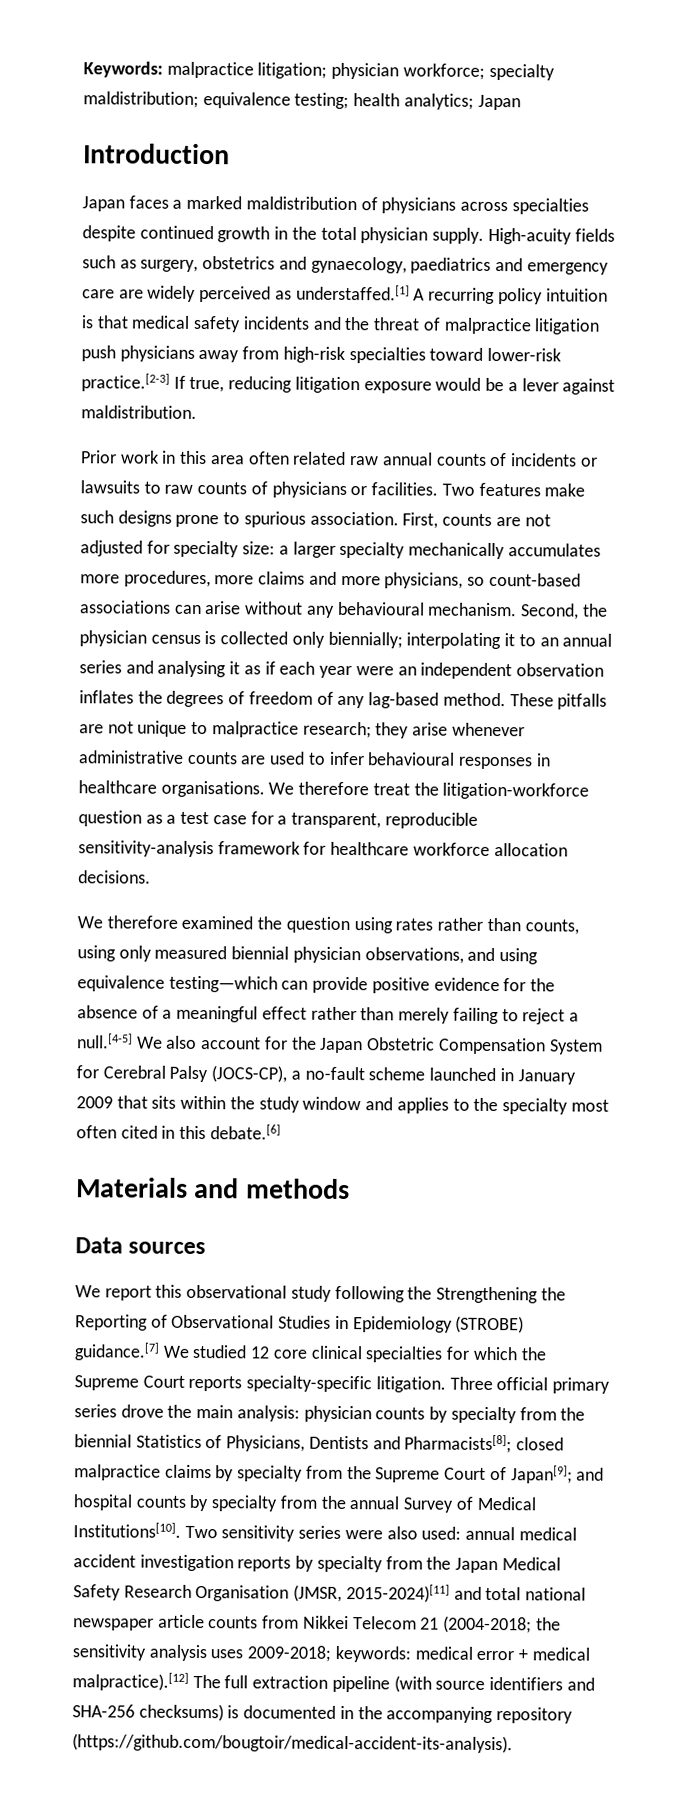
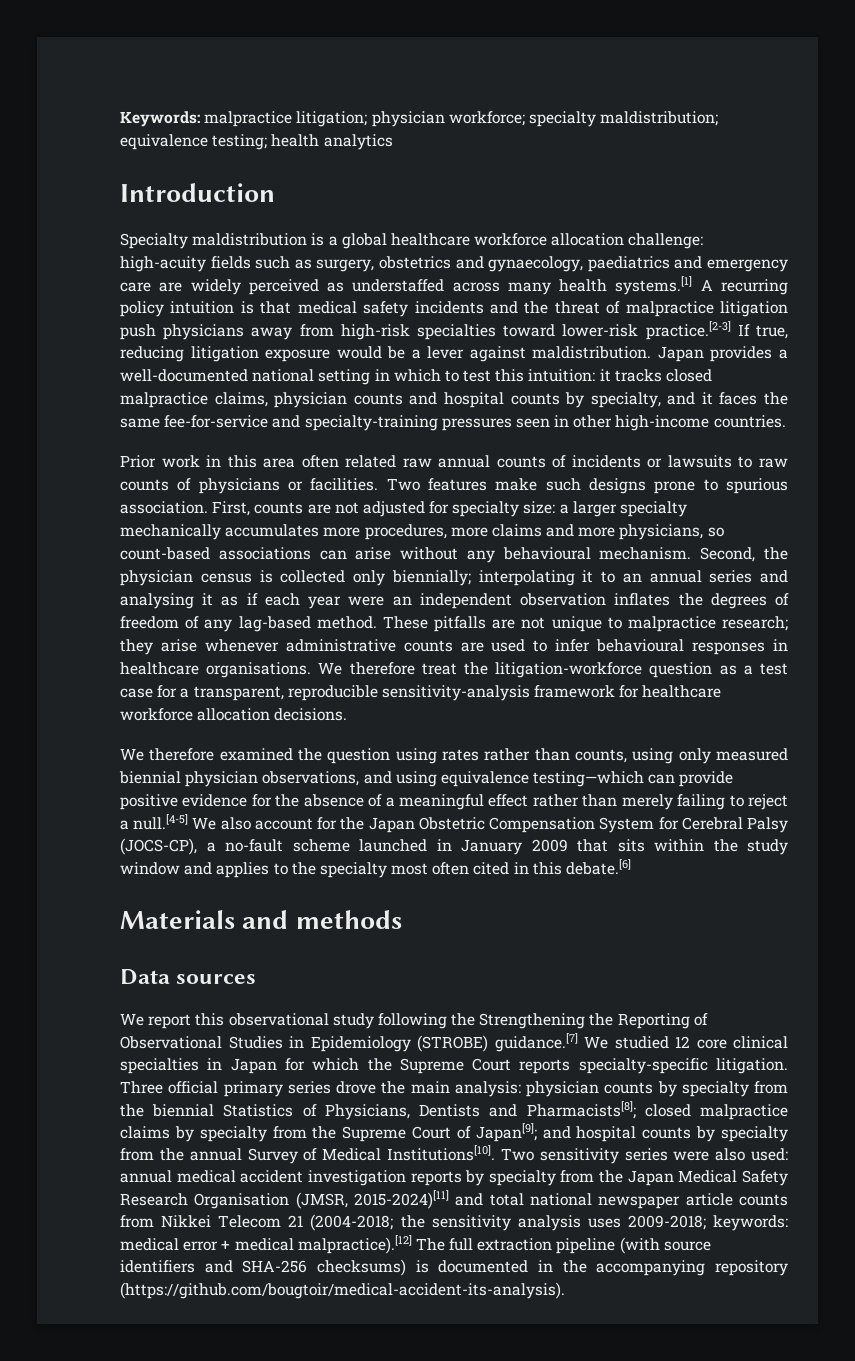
- Keywords: malpractice litigation; physician workforce; specialty maldistribution; equivalence testing; health analytics; Japan
+ Keywords: malpractice litigation; physician workforce; specialty maldistribution; equivalence testing; health analytics
- Japan faces a marked maldistribution of physicians across specialties despite continued growth in the total physician supply. High-acuity fields such as surgery, obstetrics and gynaecology, paediatrics and emergency care are widely perceived as understaffed.[1] A recurring policy intuition is that medical safety incidents and the threat of malpractice litigation push physicians away from high-risk specialties toward lower-risk practice.[2-3] If true, reducing litigation exposure would be a lever against maldistribution.
+ Specialty maldistribution is a global healthcare workforce allocation challenge: high-acuity fields such as surgery, obstetrics and gynaecology, paediatrics and emergency care are widely perceived as understaffed across many health systems.[1] A recurring policy intuition is that medical safety incidents and the threat of malpractice litigation push physicians away from high-risk specialties toward lower-risk practice.[2-3] If true, reducing litigation exposure would be a lever against maldistribution. Japan provides a well-documented national setting in which to test this intuition: it tracks closed malpractice claims, physician counts and hospital counts by specialty, and it faces the same fee-for-service and specialty-training pressures seen in other high-income countries.
- We report this observational study following the Strengthening the Reporting of Observational Studies in Epidemiology (STROBE) guidance.[7] We studied 12 core clinical specialties for which the Supreme Court reports specialty-specific litigation.
+ We report this observational study following the Strengthening the Reporting of Observational Studies in Epidemiology (STROBE) guidance.[7] We studied 12 core clinical specialties in Japan for which the Supreme Court reports specialty-specific litigation.

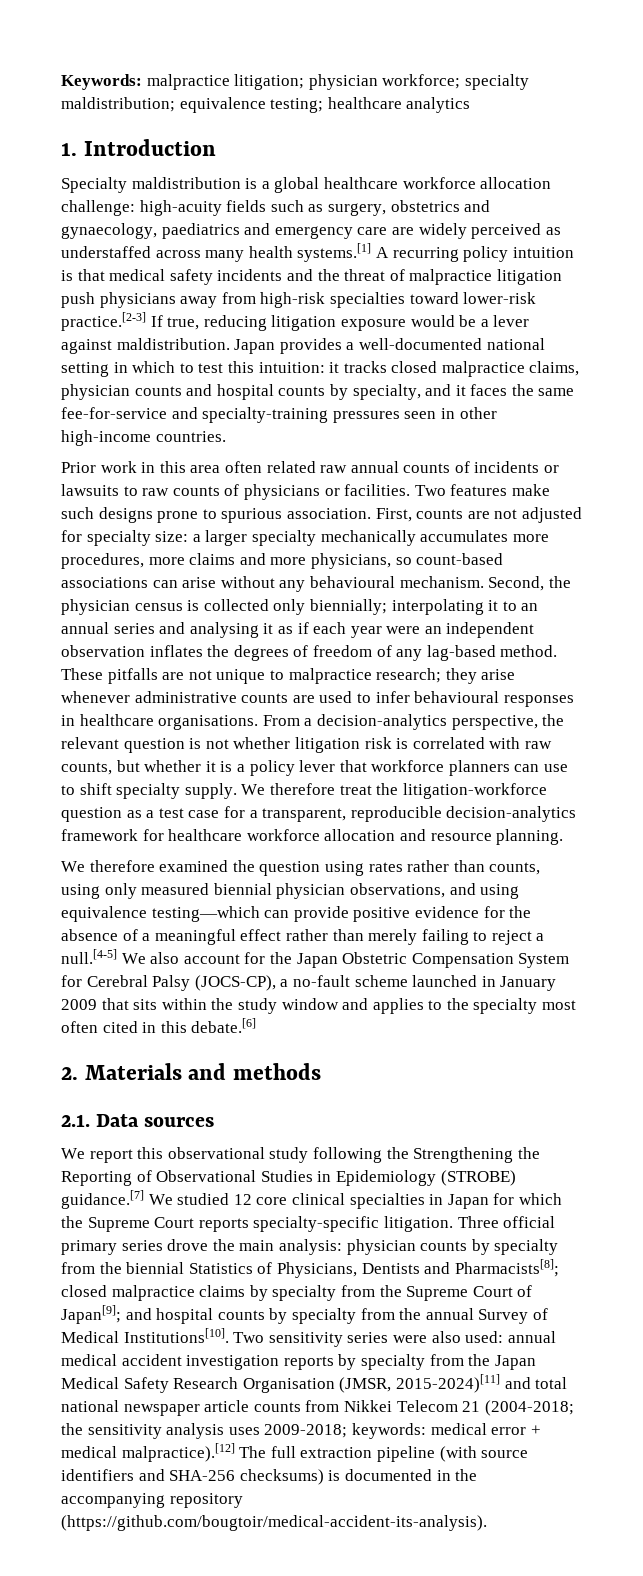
- Keywords: malpractice litigation; physician workforce; specialty maldistribution; equivalence testing; health analytics
+ Keywords: malpractice litigation; physician workforce; specialty maldistribution; equivalence testing; healthcare analytics
- Introduction
+ 1. Introduction
+ From a decision-analytics perspective, the relevant question is not whether litigation risk is correlated with raw counts, but whether it is a policy lever that workforce planners can use to shift specialty supply.
- We therefore treat the litigation-workforce question as a test case for a transparent, reproducible sensitivity-analysis framework for healthcare workforce allocation decisions.
+ We therefore treat the litigation-workforce question as a test case for a transparent, reproducible decision-analytics framework for healthcare workforce allocation and resource planning.
- Materials and methods
+ 2. Materials and methods
- Data sources
+ 2.1. Data sources

